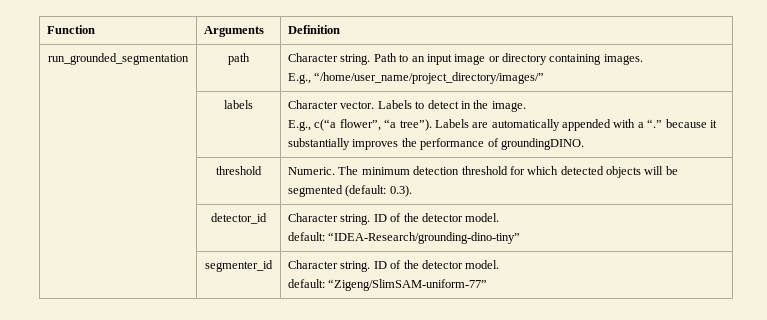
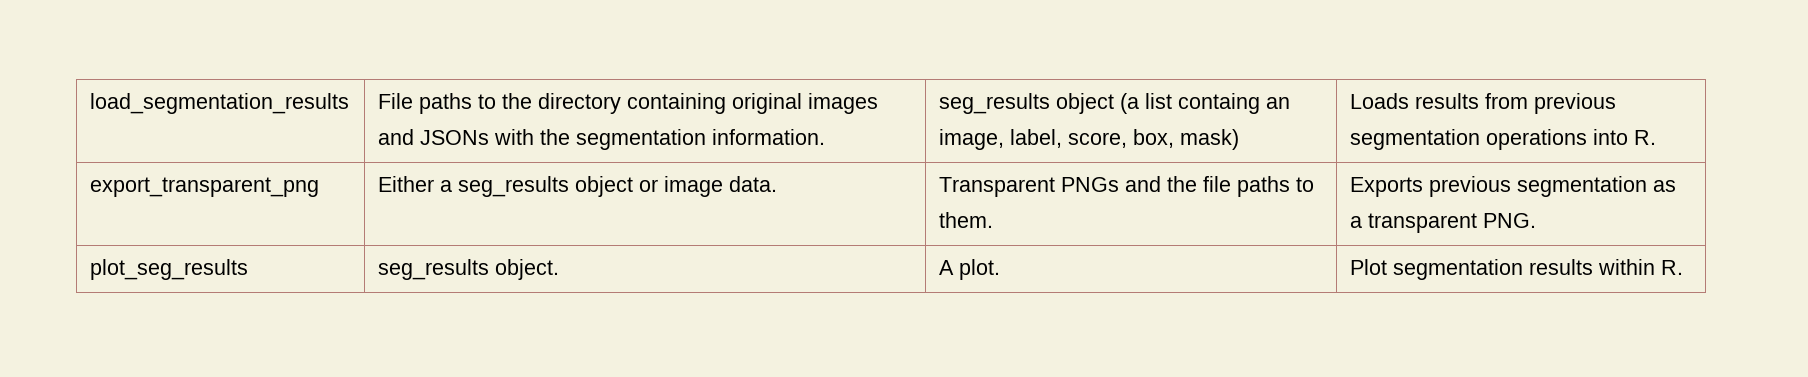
- Function | Arguments | Definition
- run_grounded_segmentation | path | Character string. Path to an input image or directory containing images.
- E.g., “/home/user_name/project_directory/images/”
- | labels | Character vector. Labels to detect in the image.
- E.g., c(“a flower”, “a tree”). Labels are automatically appended with a “.” because it substantially improves the performance of groundingDINO.
- | threshold | Numeric. The minimum detection threshold for which detected objects will be segmented (default: 0.3).
- | detector_id | Character string. ID of the detector model.
- default: “IDEA-Research/grounding-dino-tiny”
- | segmenter_id | Character string. ID of the detector model.
- default: “Zigeng/SlimSAM-uniform-77”
+ load_segmentation_results | File paths to the directory containing original images and JSONs with the segmentation information. | seg_results object (a list containg an image, label, score, box, mask) | Loads results from previous segmentation operations into R.
+ export_transparent_png | Either a seg_results object or image data. | Transparent PNGs and the file paths to them. | Exports previous segmentation as a transparent PNG.
+ plot_seg_results | seg_results object. | A plot. | Plot segmentation results within R.

